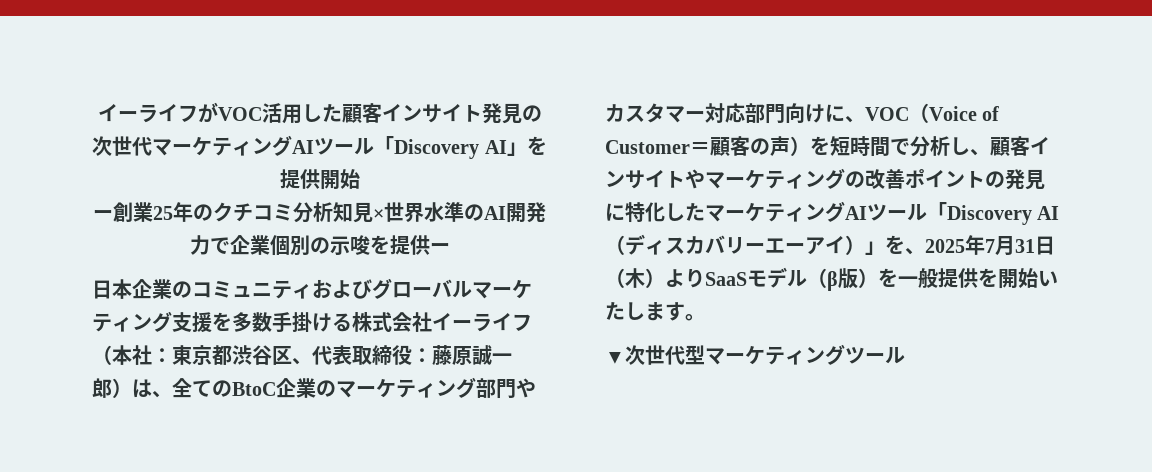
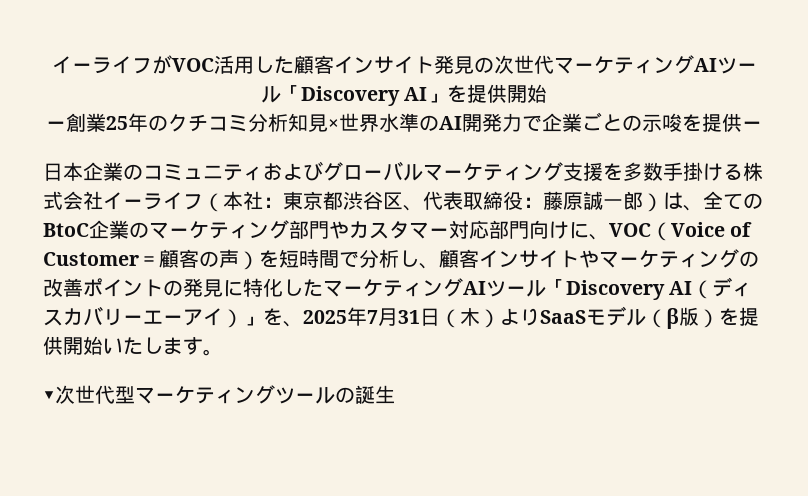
- ー創業25年のクチコミ分析知見×世界水準のAI開発力で企業個別の示唆を提供ー
+ ー創業25年のクチコミ分析知見×世界水準のAI開発力で企業ごとの示唆を提供ー
- 藤原誠一郎）は、全てのBtoC企業のマーケティング部門やカスタマー対応部門向けに、VOC（Voice of Customer＝顧客の声）を短時間で分析し、顧客インサイトやマーケティングの改善ポイントの発見に特化したマーケティングAIツール「Discovery AI（ディスカバリーエーアイ）」を、2025年7月31日（木）よりSaaSモデル（β版）を一般提供を開始いたします。
+ 藤原誠一郎）は、全てのBtoC企業のマーケティング部門やカスタマー対応部門向けに、VOC（Voice of Customer＝顧客の声）を短時間で分析し、顧客インサイトやマーケティングの改善ポイントの発見に特化したマーケティングAIツール「Discovery AI（ディスカバリーエーアイ）」を、2025年7月31日（木）よりSaaSモデル（β版）を提供開始いたします。
- ▼次世代型マーケティングツール
+ ▼次世代型マーケティングツールの誕生

